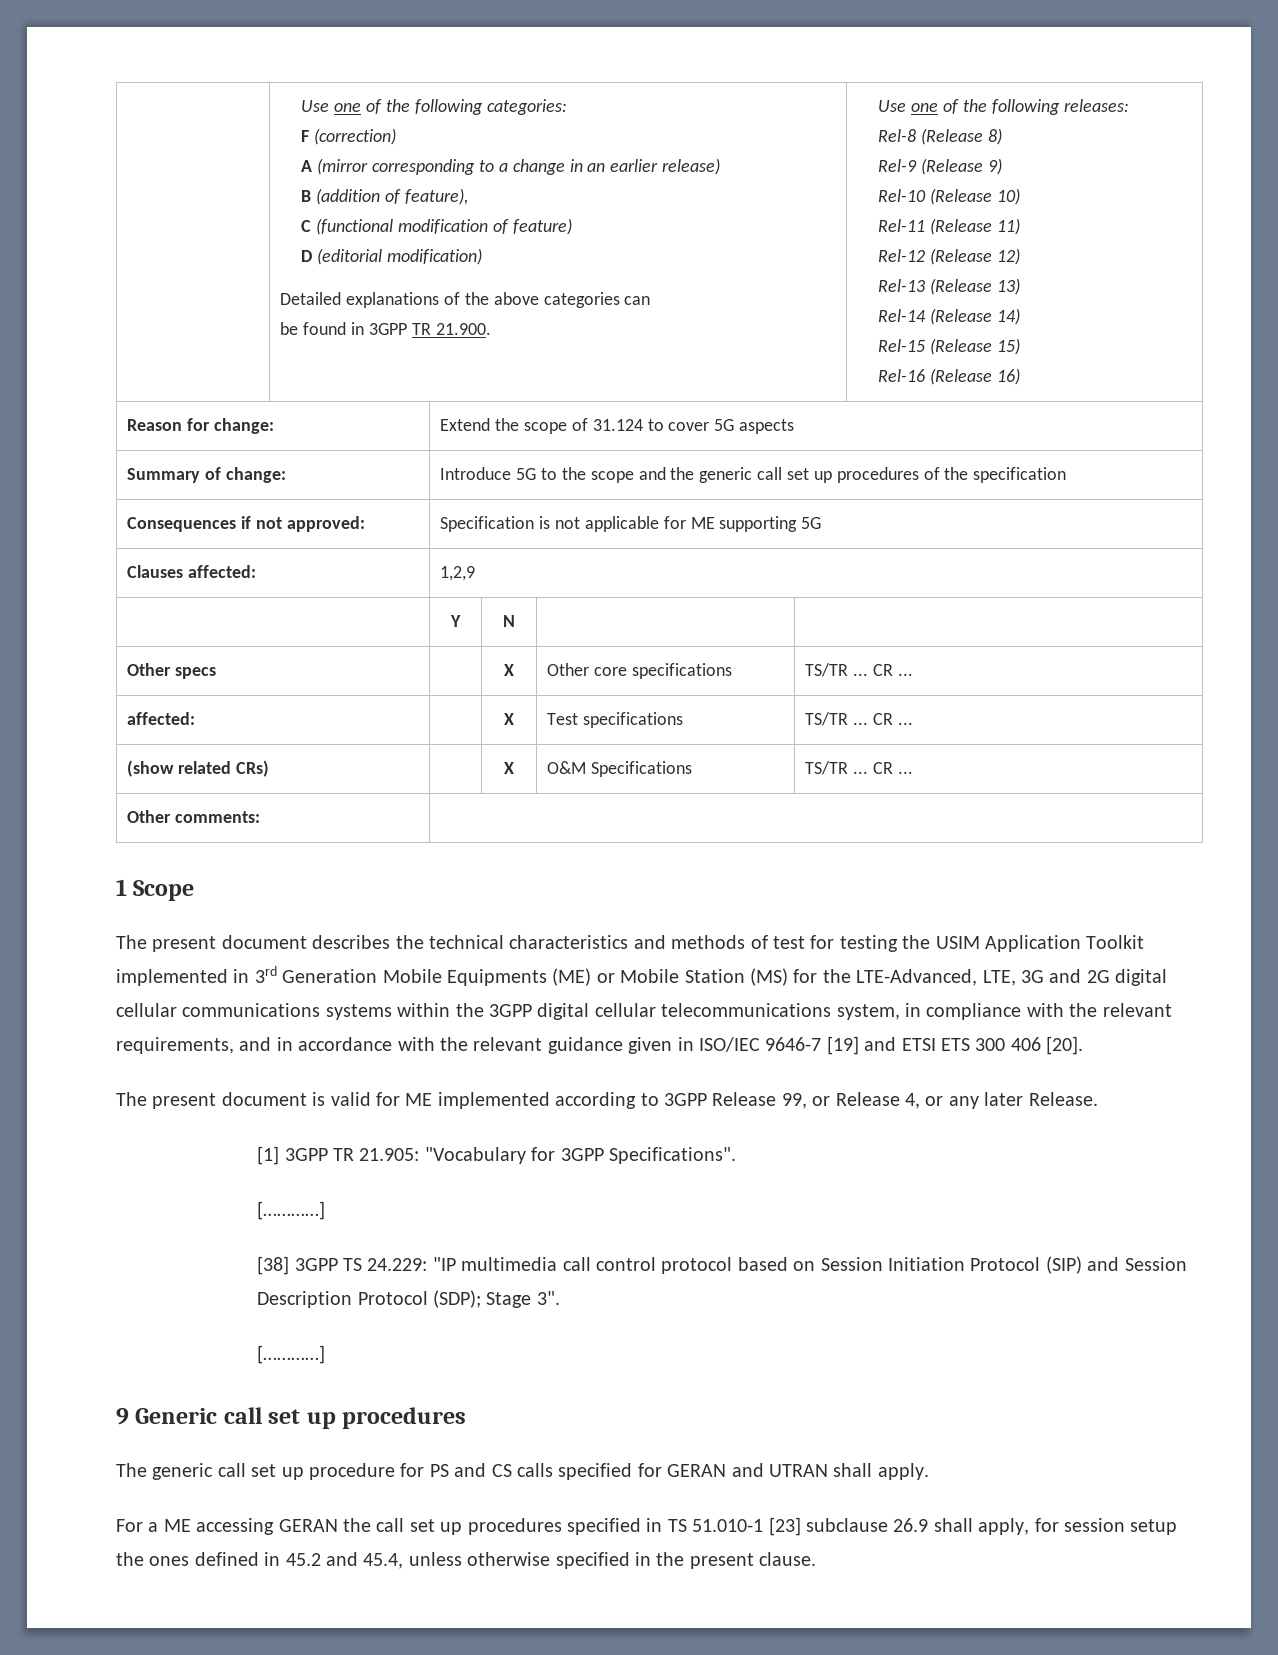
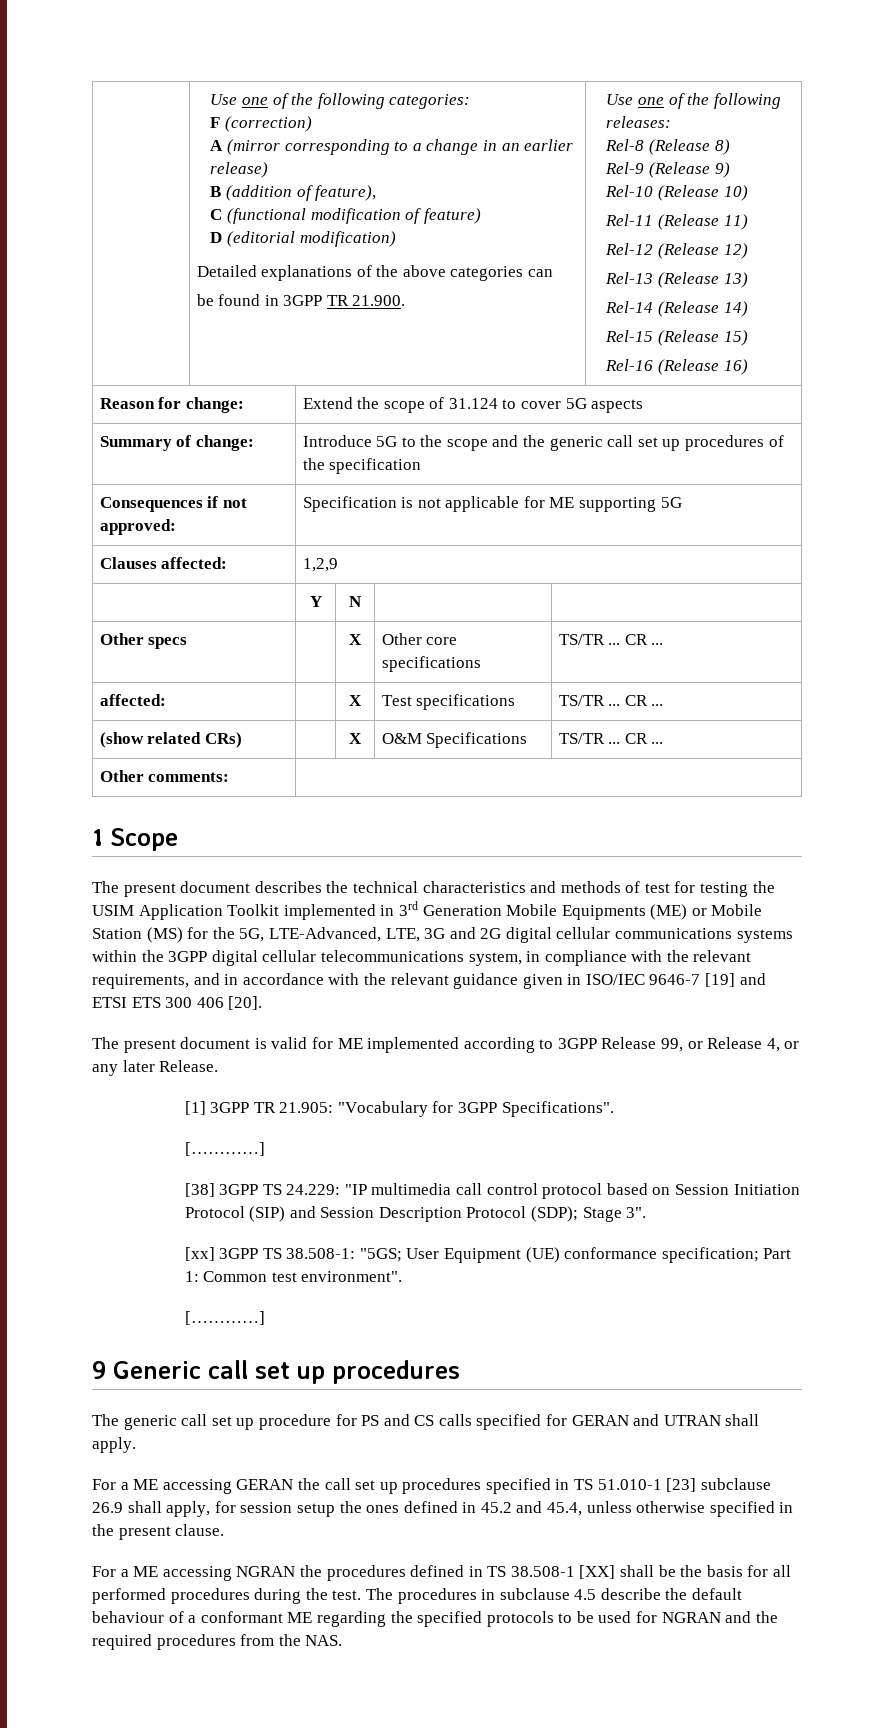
- The present document describes the technical characteristics and methods of test for testing the USIM Application Toolkit implemented in 3rd Generation Mobile Equipments (ME) or Mobile Station (MS) for the LTE-Advanced, LTE, 3G and 2G digital cellular communications systems within the 3GPP digital cellular telecommunications system, in compliance with the relevant requirements, and in accordance with the relevant guidance given in ISO/IEC 9646-7 [19] and ETSI ETS 300 406 [20].
+ The present document describes the technical characteristics and methods of test for testing the USIM Application Toolkit implemented in 3rd Generation Mobile Equipments (ME) or Mobile Station (MS) for the 5G, LTE-Advanced, LTE, 3G and 2G digital cellular communications systems within the 3GPP digital cellular telecommunications system, in compliance with the relevant requirements, and in accordance with the relevant guidance given in ISO/IEC 9646-7 [19] and ETSI ETS 300 406 [20].
+ [xx] 3GPP TS 38.508-1: "5GS; User Equipment (UE) conformance specification; Part 1: Common test environment".
+ For a ME accessing NGRAN the procedures defined in TS 38.508-1 [XX] shall be the basis for all performed procedures during the test. The procedures in subclause 4.5 describe the default behaviour of a conformant ME regarding the specified protocols to be used for NGRAN and the required procedures from the NAS.

